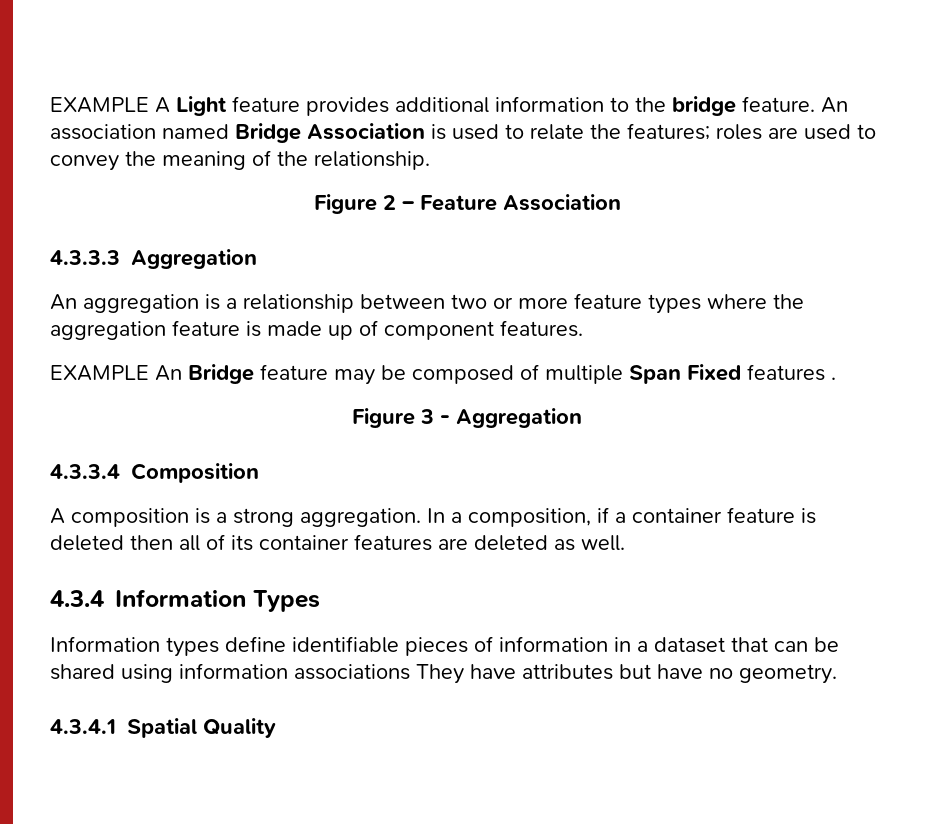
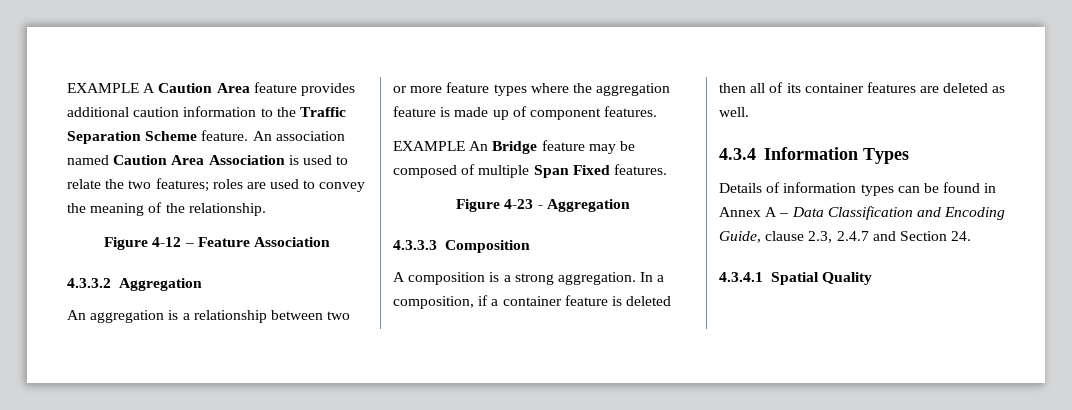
- EXAMPLE A Light feature provides additional information to the bridge feature.
+ EXAMPLE A Caution Area feature provides additional caution information to the Traffic Separation Scheme feature.
- An association named Bridge Association is used to relate the features; roles are used to convey the meaning of the relationship.
+ An association named Caution Area Association is used to relate the two features; roles are used to convey the meaning of the relationship.
- Figure 2 – Feature Association
+ Figure 4-12 – Feature Association
- 4.3.3.3 Aggregation
+ 4.3.3.2 Aggregation
- EXAMPLE An Bridge feature may be composed of multiple Span Fixed features .
- Figure 3 - Aggregation
+ EXAMPLE An Bridge feature may be composed of multiple Span Fixed features.
+ Figure 4-23 - Aggregation
- 4.3.3.4 Composition
+ 4.3.3.3 Composition
- Information types define identifiable pieces of information in a dataset that can be shared using information associations They have attributes but have no geometry.
+ Details of information types can be found in Annex A – Data Classification and Encoding Guide, clause 2.3, 2.4.7 and Section 24.

